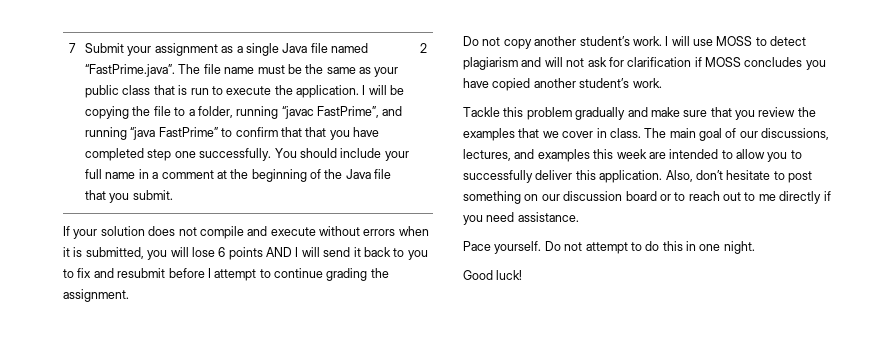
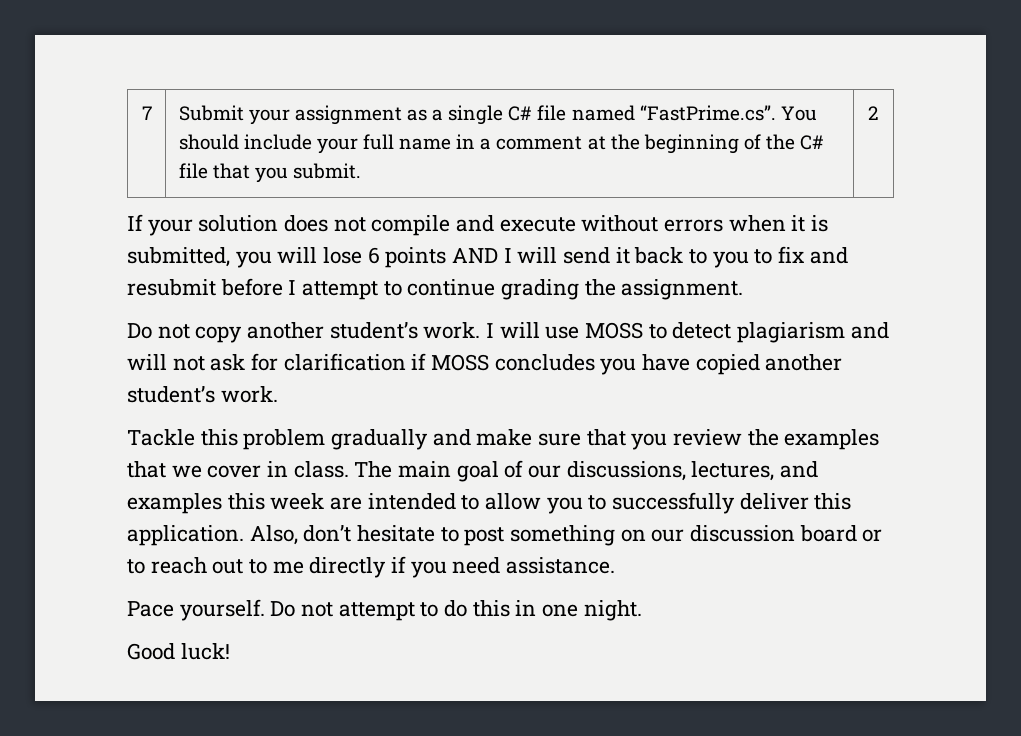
- Submit your assignment as a single Java file named “FastPrime.java”. The file name must be the same as your public class that is run to execute the application. I will be copying the file to a folder, running “javac FastPrime”, and running “java FastPrime” to confirm that that you have completed step one successfully. You should include your full name in a comment at the beginning of the Java file that you submit.
+ Submit your assignment as a single C# file named “FastPrime.cs”. You should include your full name in a comment at the beginning of the C# file that you submit.

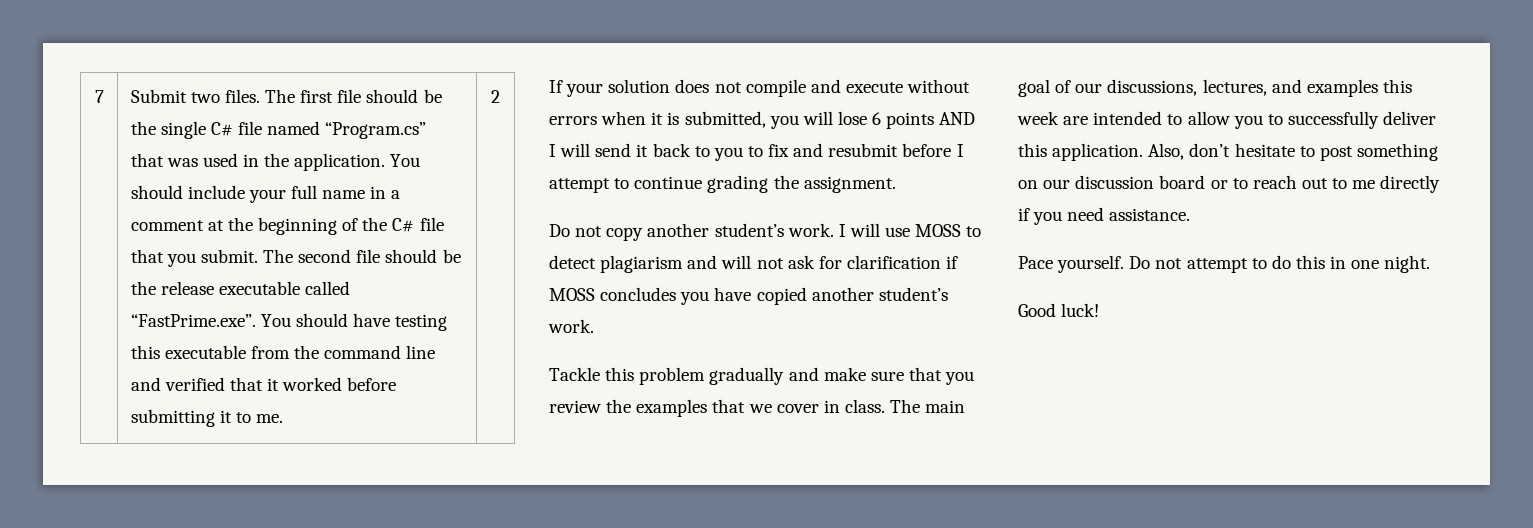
- Submit your assignment as a single C# file named “FastPrime.cs”. You should include your full name in a comment at the beginning of the C# file that you submit.
+ Submit two files. The first file should be the single C# file named “Program.cs” that was used in the application. You should include your full name in a comment at the beginning of the C# file that you submit. The second file should be the release executable called “FastPrime.exe”. You should have testing this executable from the command line and verified that it worked before submitting it to me.

